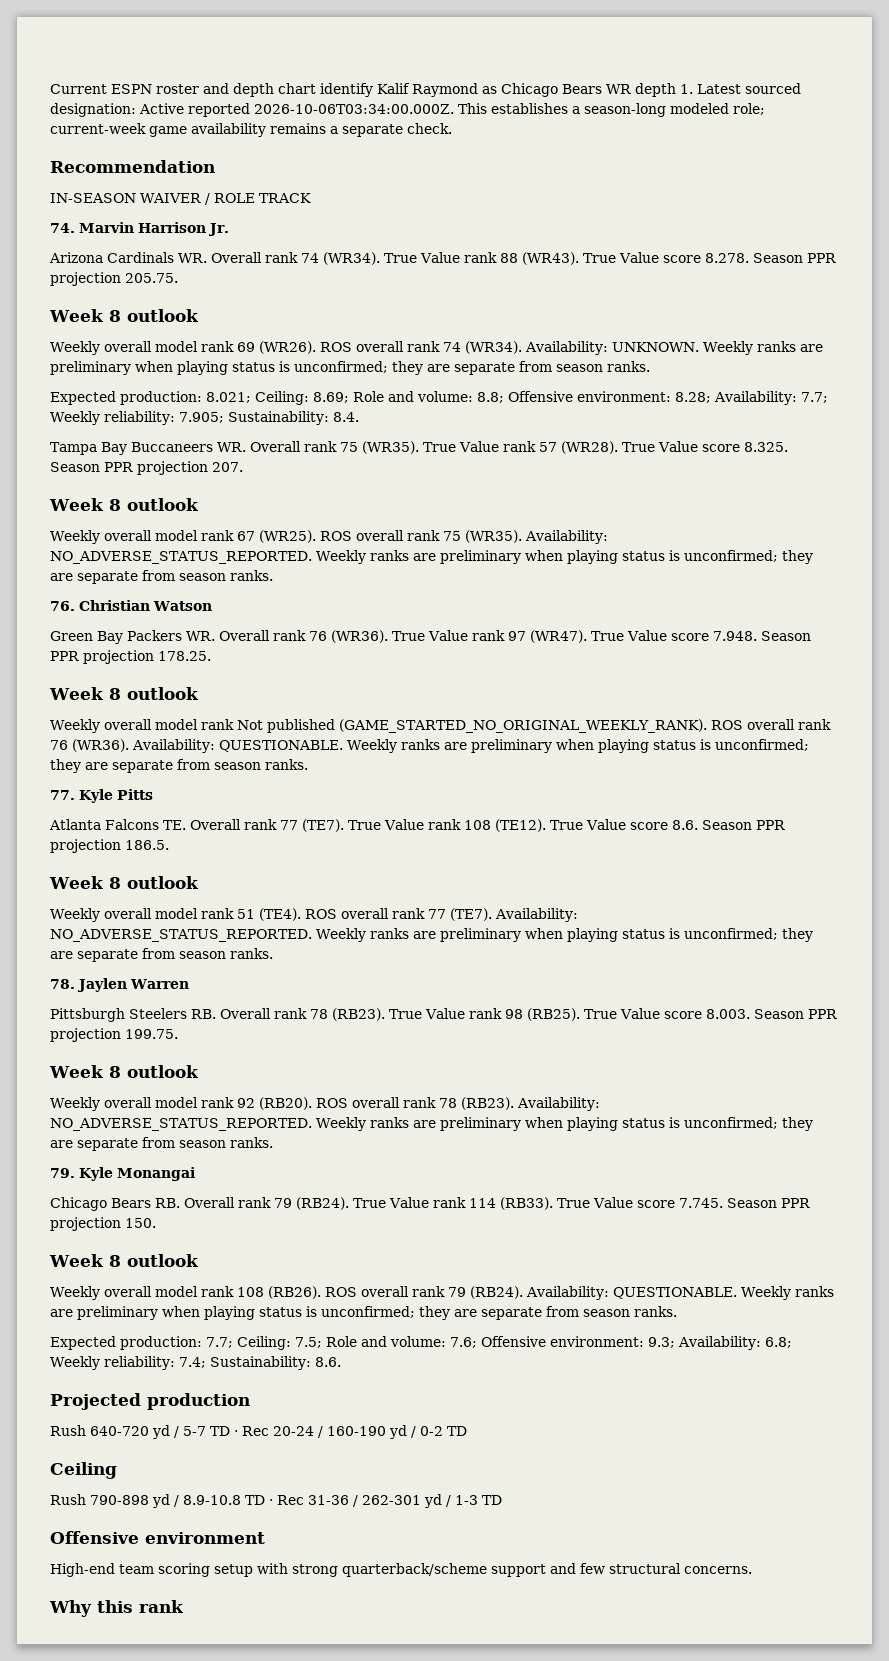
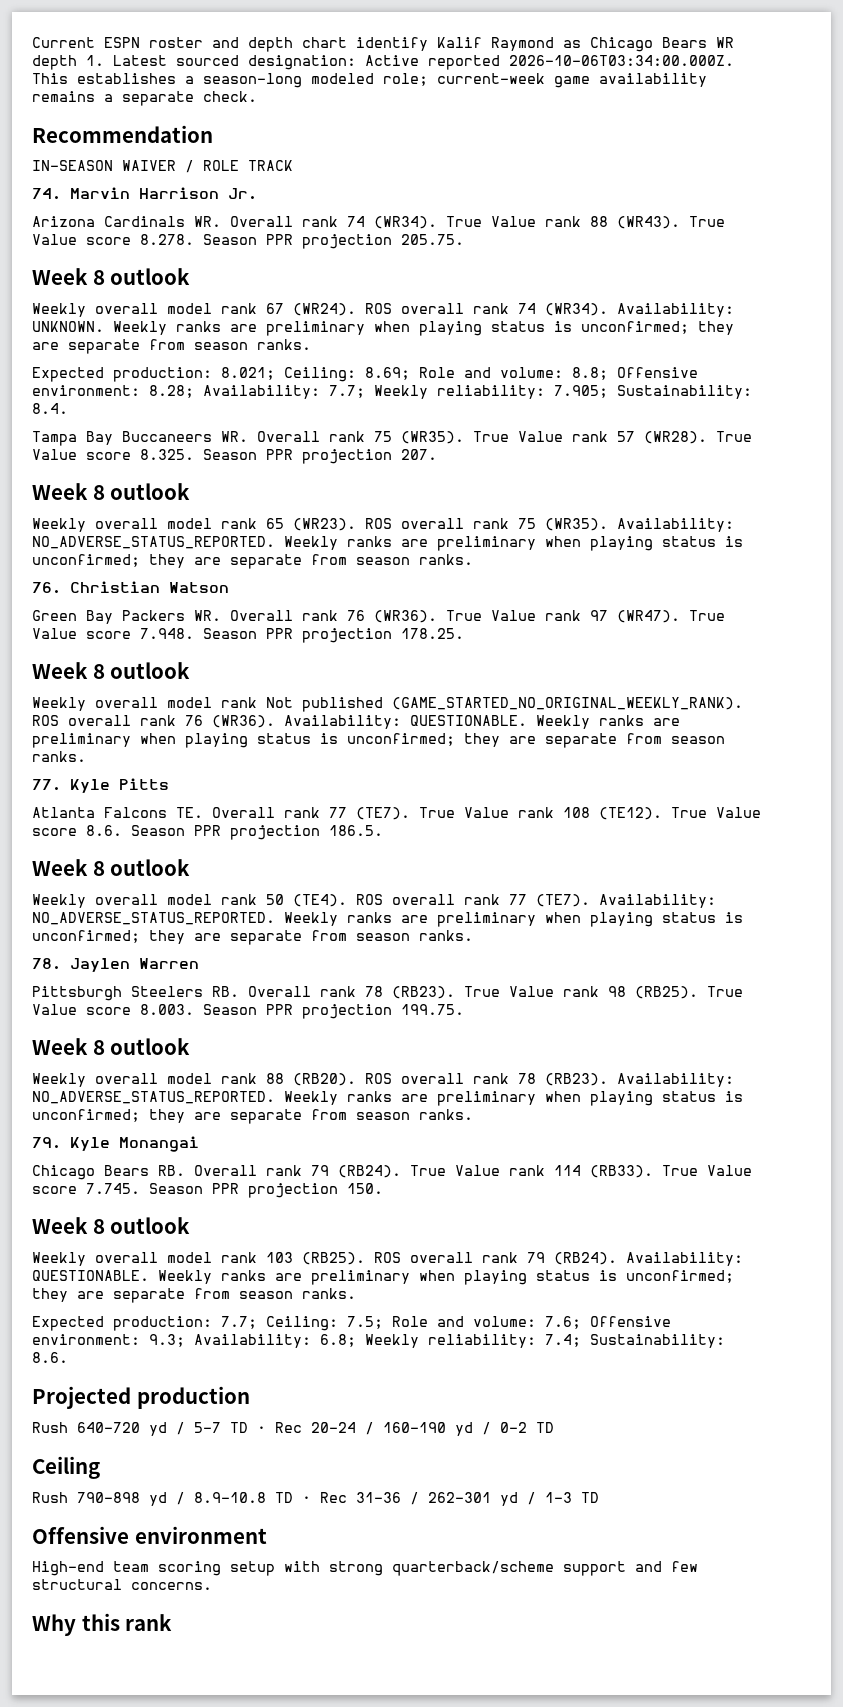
- Weekly overall model rank 69 (WR26).
+ Weekly overall model rank 67 (WR24).
- Weekly overall model rank 67 (WR25).
+ Weekly overall model rank 65 (WR23).
- Weekly overall model rank 51 (TE4).
+ Weekly overall model rank 50 (TE4).
- Weekly overall model rank 92 (RB20).
+ Weekly overall model rank 88 (RB20).
- Weekly overall model rank 108 (RB26).
+ Weekly overall model rank 103 (RB25).

